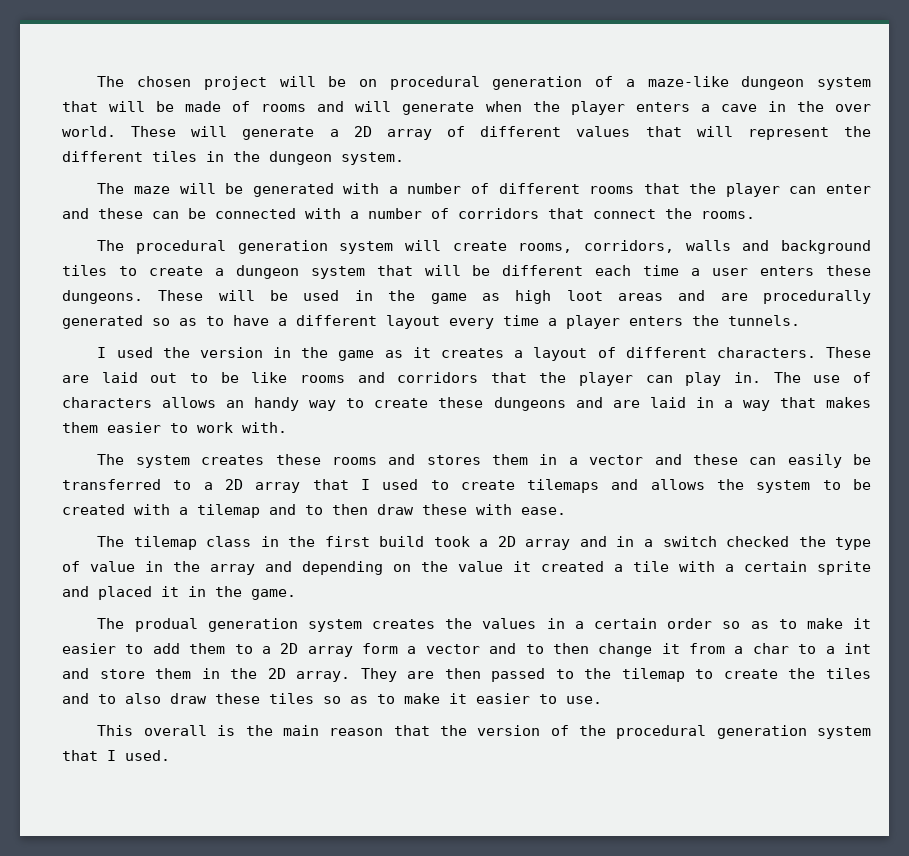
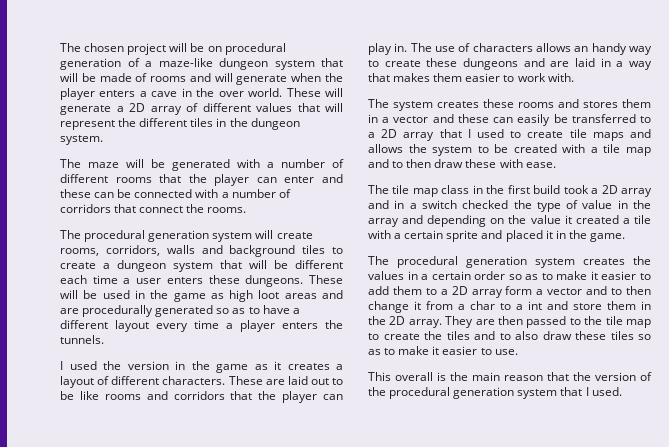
- The system creates these rooms and stores them in a vector and these can easily be transferred to a 2D array that I used to create tilemaps and allows the system to be created with a tilemap and to then draw these with ease.
+ The system creates these rooms and stores them in a vector and these can easily be transferred to a 2D array that I used to create tile maps and allows the system to be created with a tile map and to then draw these with ease.
- The tilemap class in the first build took a 2D array and in a switch checked the type of value in the array and depending on the value it created a tile with a certain sprite and placed it in the game.
+ The tile map class in the first build took a 2D array and in a switch checked the type of value in the array and depending on the value it created a tile with a certain sprite and placed it in the game.
- The produal generation system creates the values in a certain order so as to make it easier to add them to a 2D array form a vector and to then change it from a char to a int and store them in the 2D array.
+ The procedural generation system creates the values in a certain order so as to make it easier to add them to a 2D array form a vector and to then change it from a char to a int and store them in the 2D array.
- They are then passed to the tilemap to create the tiles and to also draw these tiles so as to make it easier to use.
+ They are then passed to the tile map to create the tiles and to also draw these tiles so as to make it easier to use.

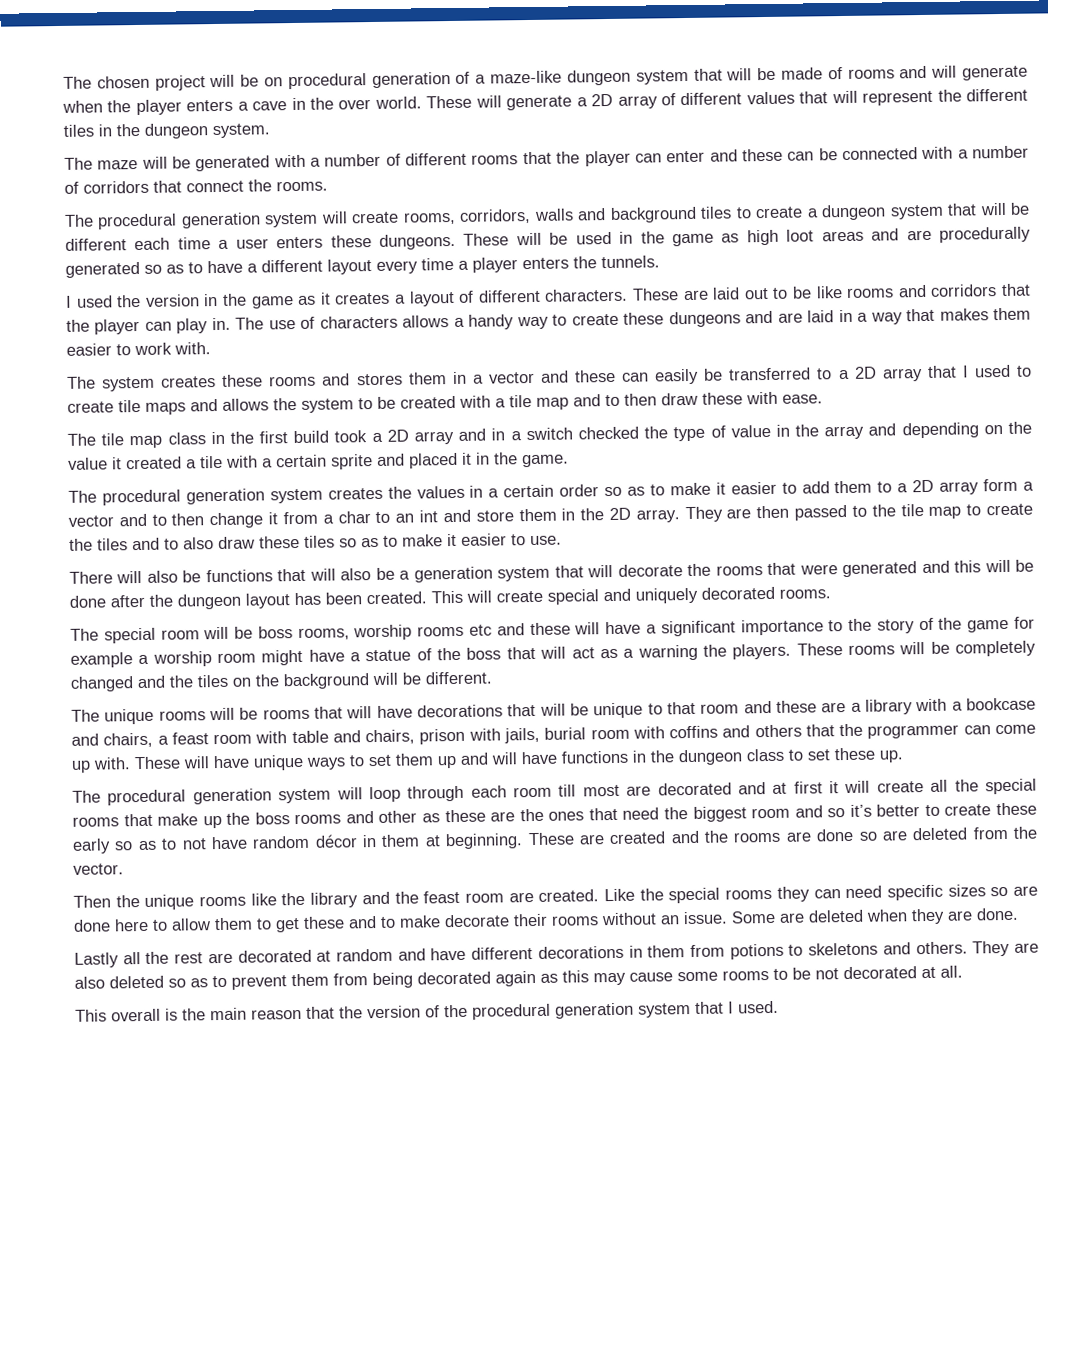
- The use of characters allows an handy way to create these dungeons and are laid in a way that makes them easier to work with.
+ The use of characters allows a handy way to create these dungeons and are laid in a way that makes them easier to work with.
- The procedural generation system creates the values in a certain order so as to make it easier to add them to a 2D array form a vector and to then change it from a char to a int and store them in the 2D array.
+ The procedural generation system creates the values in a certain order so as to make it easier to add them to a 2D array form a vector and to then change it from a char to an int and store them in the 2D array.
+ There will also be functions that will also be a generation system that will decorate the rooms that were generated and this will be done after the dungeon layout has been created. This will create special and uniquely decorated rooms.
+ The special room will be boss rooms, worship rooms etc and these will have a significant importance to the story of the game for example a worship room might have a statue of the boss that will act as a warning the players. These rooms will be completely changed and the tiles on the background will be different.
+ The unique rooms will be rooms that will have decorations that will be unique to that room and these are a library with a bookcase and chairs, a feast room with table and chairs, prison with jails, burial room with coffins and others that the programmer can come up with. These will have unique ways to set them up and will have functions in the dungeon class to set these up.
+ The procedural generation system will loop through each room till most are decorated and at first it will create all the special rooms that make up the boss rooms and other as these are the ones that need the biggest room and so it’s better to create these early so as to not have random décor in them at beginning. These are created and the rooms are done so are deleted from the vector.
+ Then the unique rooms like the library and the feast room are created. Like the special rooms they can need specific sizes so are done here to allow them to get these and to make decorate their rooms without an issue. Some are deleted when they are done.
+ Lastly all the rest are decorated at random and have different decorations in them from potions to skeletons and others. They are also deleted so as to prevent them from being decorated again as this may cause some rooms to be not decorated at all.

